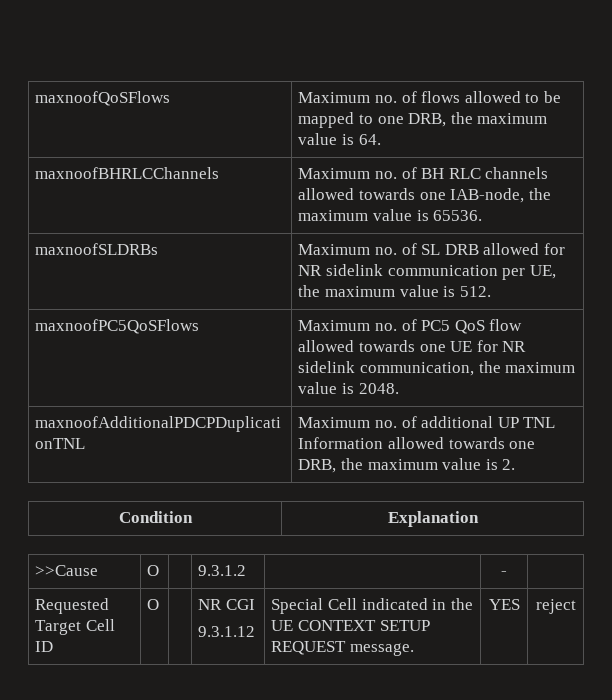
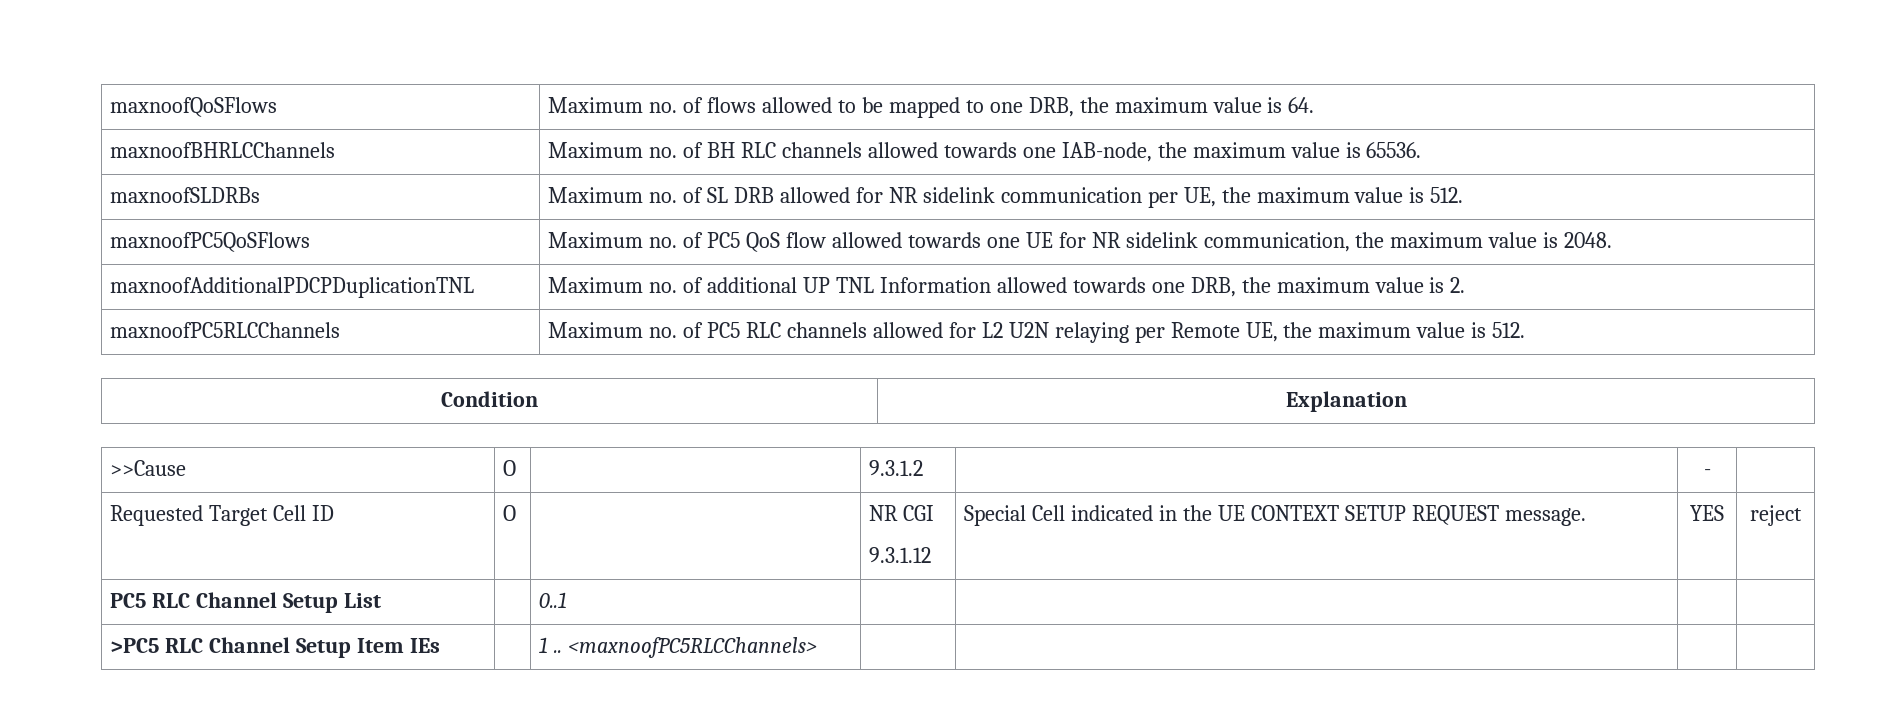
+ maxnoofPC5RLCChannels | Maximum no. of PC5 RLC channels allowed for L2 U2N relaying per Remote UE, the maximum value is 512.
+ PC5 RLC Channel Setup List | | 0..1 | | | |
+ >PC5 RLC Channel Setup Item IEs | | 1 .. <maxnoofPC5RLCChannels> | | | |

